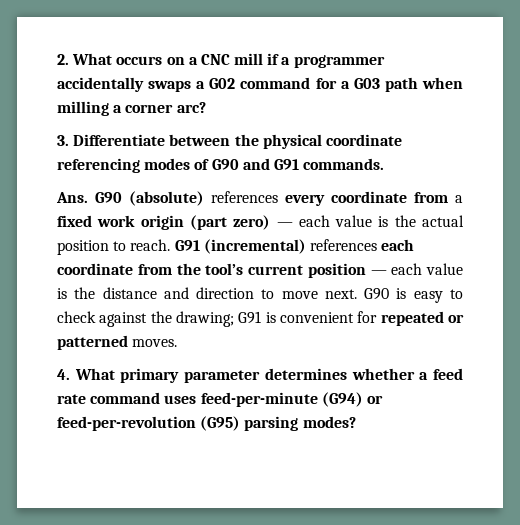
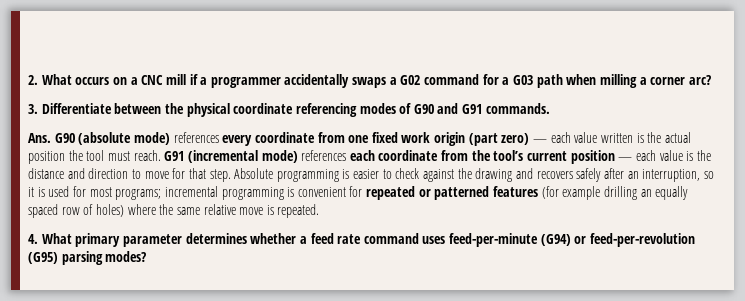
- Ans. G90 (absolute) references every coordinate from a fixed work origin (part zero) — each value is the actual position to reach. G91 (incremental) references each coordinate from the tool’s current position — each value is the distance and direction to move next. G90 is easy to check against the drawing; G91 is convenient for repeated or patterned moves.
+ Ans. G90 (absolute mode) references every coordinate from one fixed work origin (part zero) — each value written is the actual position the tool must reach. G91 (incremental mode) references each coordinate from the tool’s current position — each value is the distance and direction to move for that step. Absolute programming is easier to check against the drawing and recovers safely after an interruption, so it is used for most programs; incremental programming is convenient for repeated or patterned features (for example drilling an equally spaced row of holes) where the same relative move is repeated.

